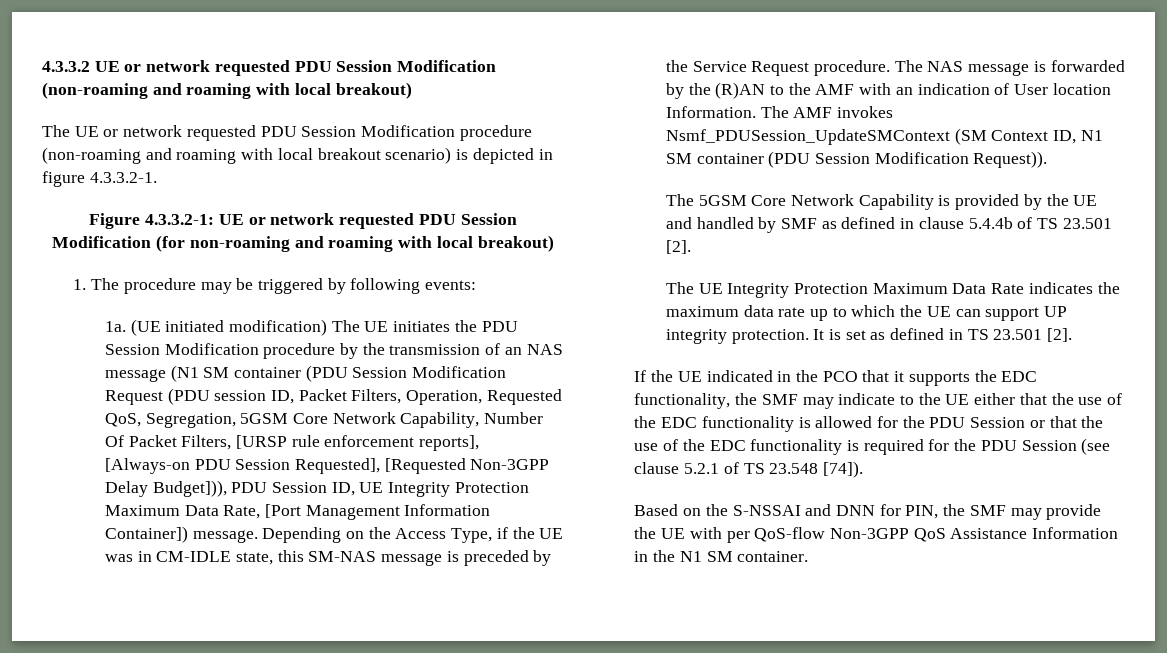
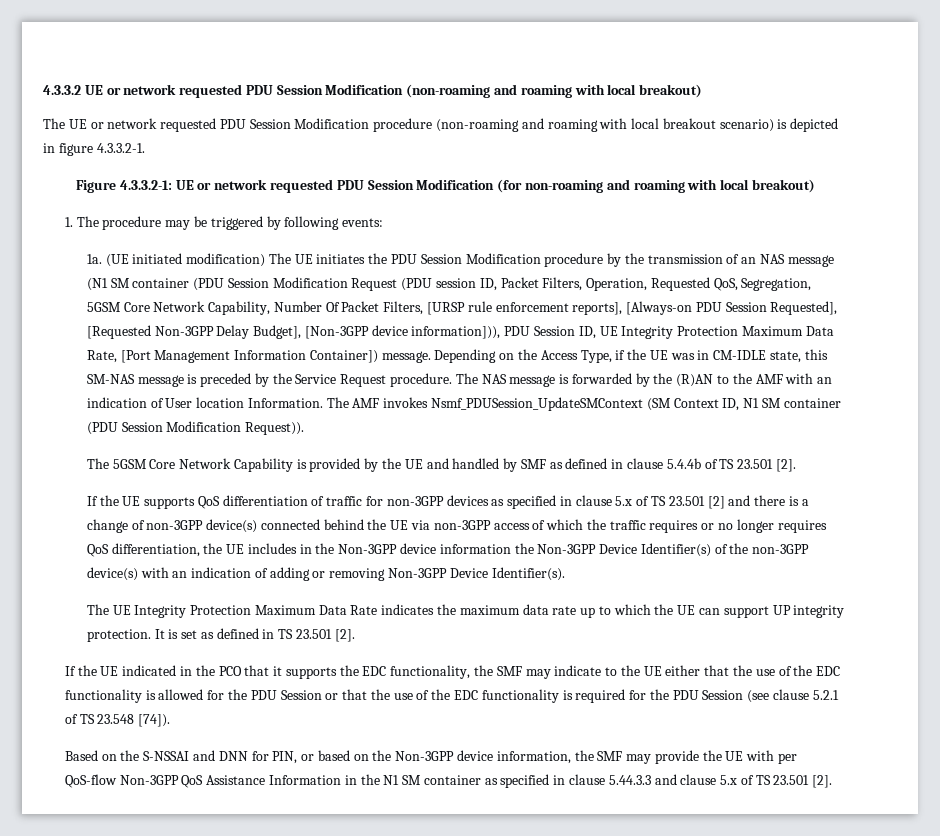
- (UE initiated modification) The UE initiates the PDU Session Modification procedure by the transmission of an NAS message (N1 SM container (PDU Session Modification Request (PDU session ID, Packet Filters, Operation, Requested QoS, Segregation, 5GSM Core Network Capability, Number Of Packet Filters, [URSP rule enforcement reports], [Always-on PDU Session Requested], [Requested Non-3GPP Delay Budget])), PDU Session ID, UE Integrity Protection Maximum Data Rate, [Port Management Information Container]) message.
+ (UE initiated modification) The UE initiates the PDU Session Modification procedure by the transmission of an NAS message (N1 SM container (PDU Session Modification Request (PDU session ID, Packet Filters, Operation, Requested QoS, Segregation, 5GSM Core Network Capability, Number Of Packet Filters, [URSP rule enforcement reports], [Always-on PDU Session Requested], [Requested Non-3GPP Delay Budget], [Non-3GPP device information])), PDU Session ID, UE Integrity Protection Maximum Data Rate, [Port Management Information Container]) message.
+ If the UE supports QoS differentiation of traffic for non-3GPP devices as specified in clause 5.x of TS 23.501 [2] and there is a change of non-3GPP device(s) connected behind the UE via non-3GPP access of which the traffic requires or no longer requires QoS differentiation, the UE includes in the Non-3GPP device information the Non-3GPP Device Identifier(s) of the non-3GPP device(s) with an indication of adding or removing Non-3GPP Device Identifier(s).
- Based on the S-NSSAI and DNN for PIN, the SMF may provide the UE with per QoS-flow Non-3GPP QoS Assistance Information in the N1 SM container.
+ Based on the S-NSSAI and DNN for PIN, or based on the Non-3GPP device information, the SMF may provide the UE with per QoS-flow Non-3GPP QoS Assistance Information in the N1 SM container as specified in clause 5.44.3.3 and clause 5.x of TS 23.501 [2].

